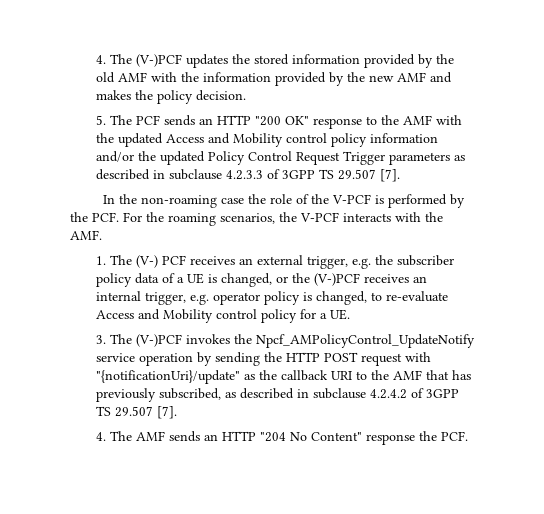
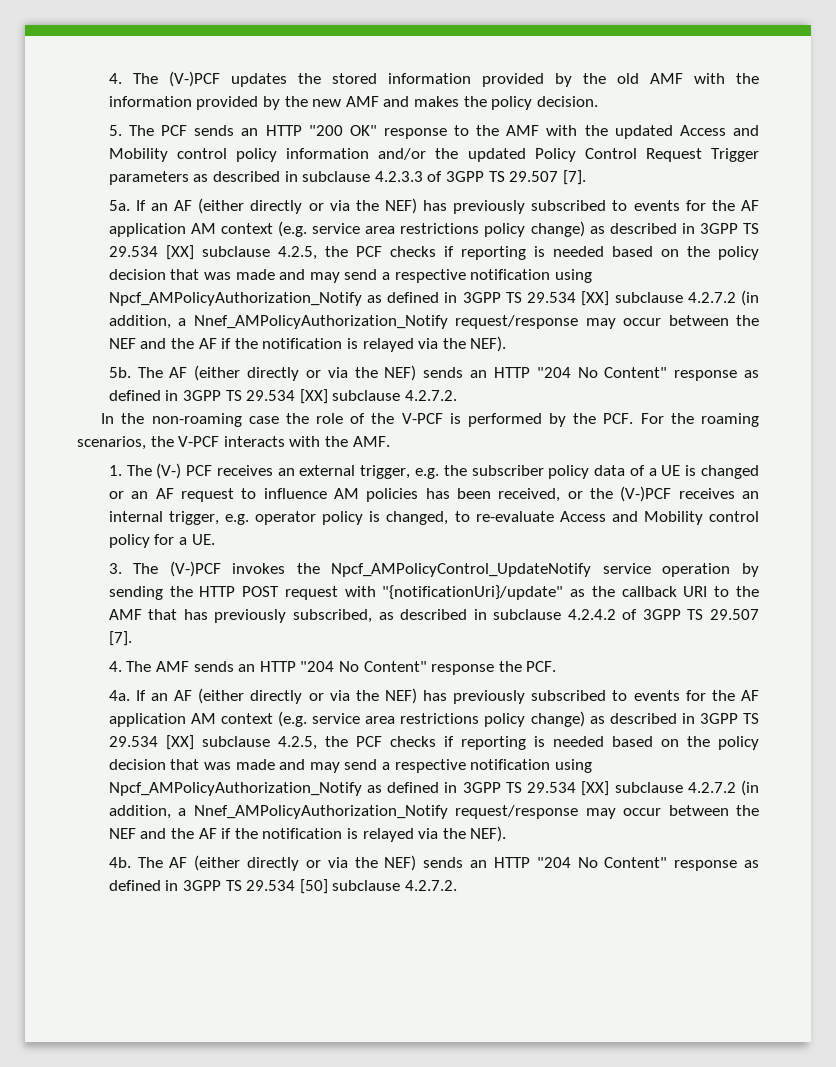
+ 5a. If an AF (either directly or via the NEF) has previously subscribed to events for the AF application AM context (e.g. service area restrictions policy change) as described in 3GPP TS 29.534 [XX] subclause 4.2.5, the PCF checks if reporting is needed based on the policy decision that was made and may send a respective notification using Npcf_AMPolicyAuthorization_Notify as defined in 3GPP TS 29.534 [XX] subclause 4.2.7.2 (in addition, a Nnef_AMPolicyAuthorization_Notify request/response may occur between the NEF and the AF if the notification is relayed via the NEF).
+ 5b. The AF (either directly or via the NEF) sends an HTTP "204 No Content" response as defined in 3GPP TS 29.534 [XX] subclause 4.2.7.2.
- 1. The (V-) PCF receives an external trigger, e.g. the subscriber policy data of a UE is changed, or the (V-)PCF receives an internal trigger, e.g. operator policy is changed, to re-evaluate Access and Mobility control policy for a UE.
+ 1. The (V-) PCF receives an external trigger, e.g. the subscriber policy data of a UE is changed or an AF request to influence AM policies has been received, or the (V-)PCF receives an internal trigger, e.g. operator policy is changed, to re-evaluate Access and Mobility control policy for a UE.
+ 4a. If an AF (either directly or via the NEF) has previously subscribed to events for the AF application AM context (e.g. service area restrictions policy change) as described in 3GPP TS 29.534 [XX] subclause 4.2.5, the PCF checks if reporting is needed based on the policy decision that was made and may send a respective notification using Npcf_AMPolicyAuthorization_Notify as defined in 3GPP TS 29.534 [XX] subclause 4.2.7.2 (in addition, a Nnef_AMPolicyAuthorization_Notify request/response may occur between the NEF and the AF if the notification is relayed via the NEF).
+ 4b. The AF (either directly or via the NEF) sends an HTTP "204 No Content" response as defined in 3GPP TS 29.534 [50] subclause 4.2.7.2.

